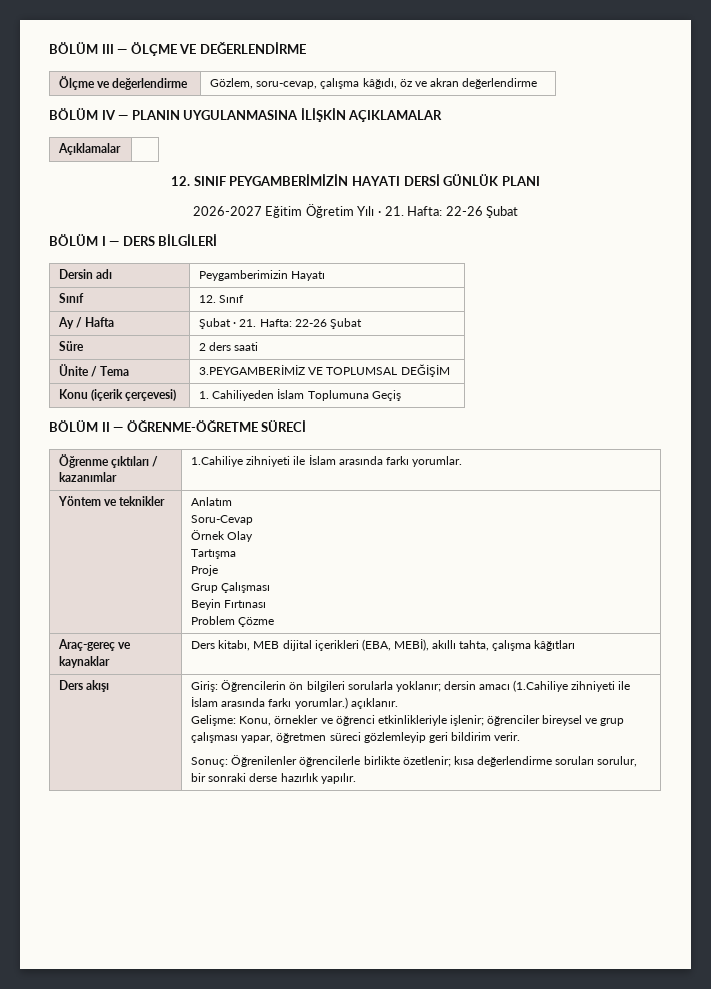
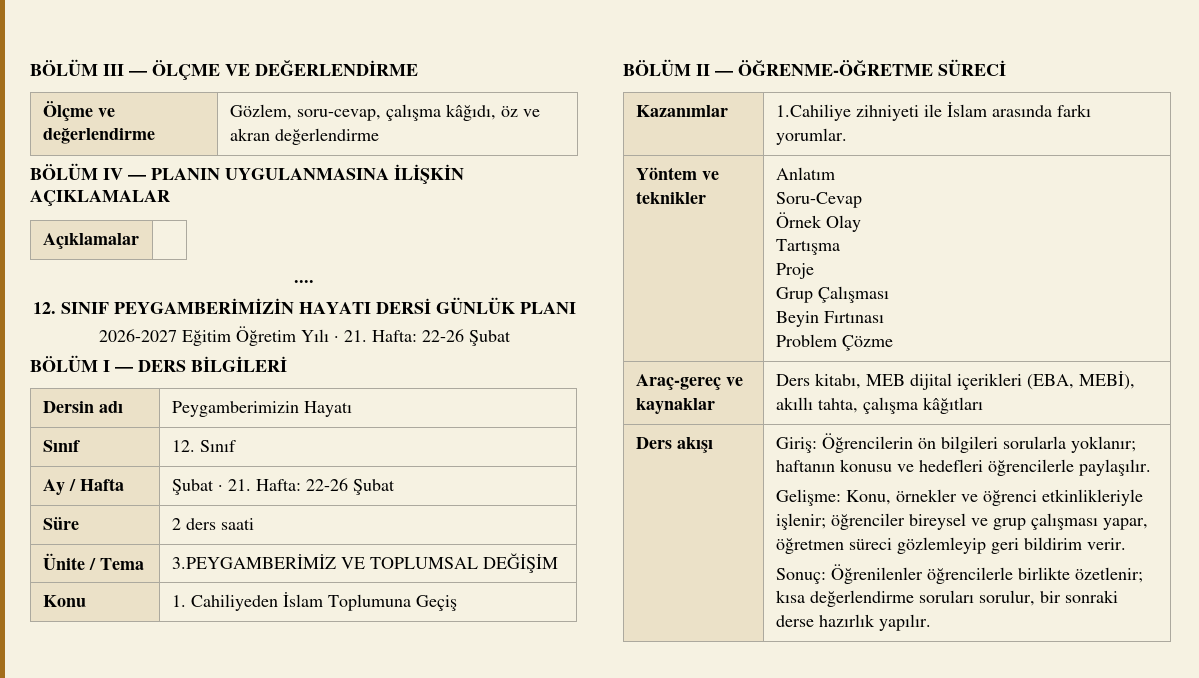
+ ....
- Konu (içerik çerçevesi) | 1. Cahiliyeden İslam Toplumuna Geçiş
+ Konu | 1. Cahiliyeden İslam Toplumuna Geçiş
- Öğrenme çıktıları / kazanımlar | 1.Cahiliye zihniyeti ile İslam arasında farkı yorumlar.
+ Kazanımlar | 1.Cahiliye zihniyeti ile İslam arasında farkı yorumlar.
- Giriş: Öğrencilerin ön bilgileri sorularla yoklanır; dersin amacı (1.Cahiliye zihniyeti ile İslam arasında farkı yorumlar.) açıklanır.
+ Giriş: Öğrencilerin ön bilgileri sorularla yoklanır; haftanın konusu ve hedefleri öğrencilerle paylaşılır.

